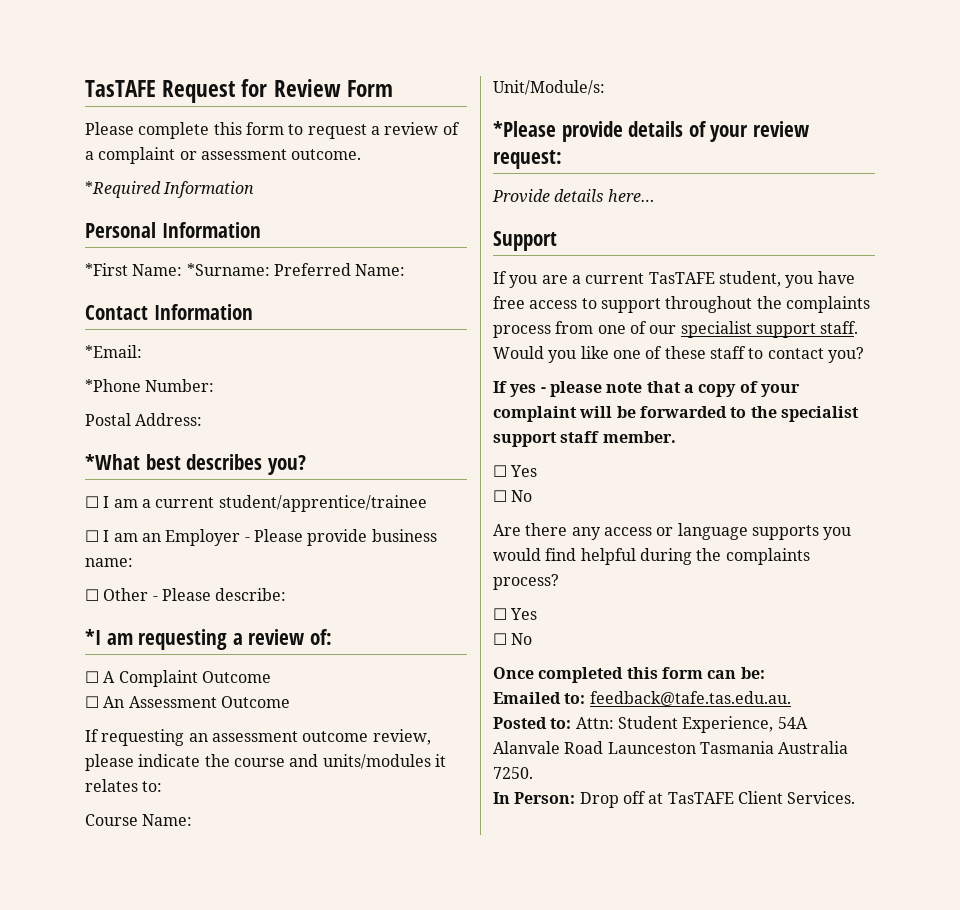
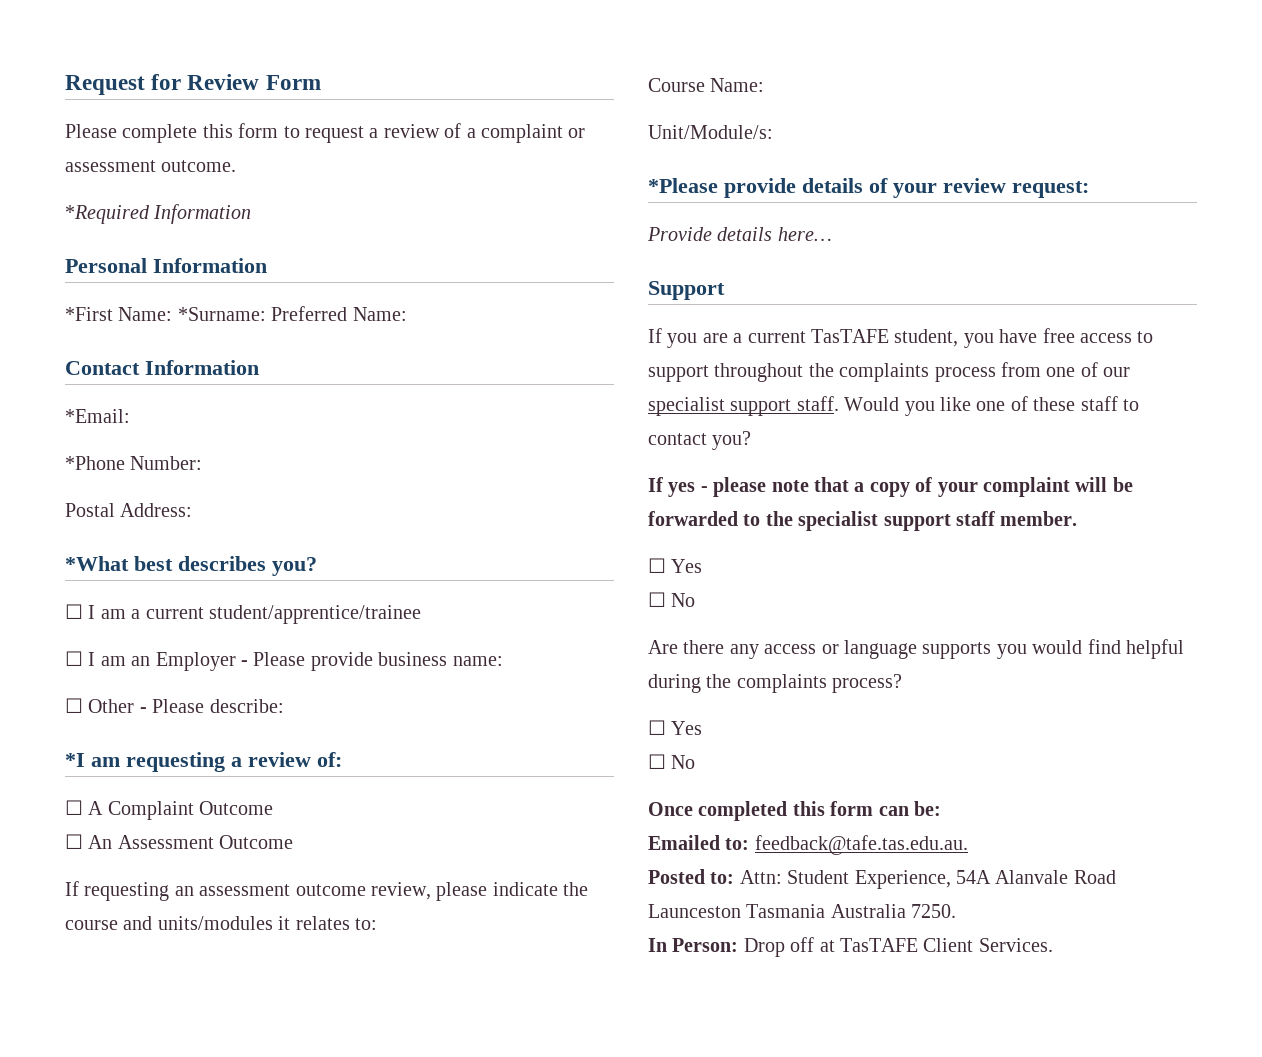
- TasTAFE Request for Review Form
+ Request for Review Form

